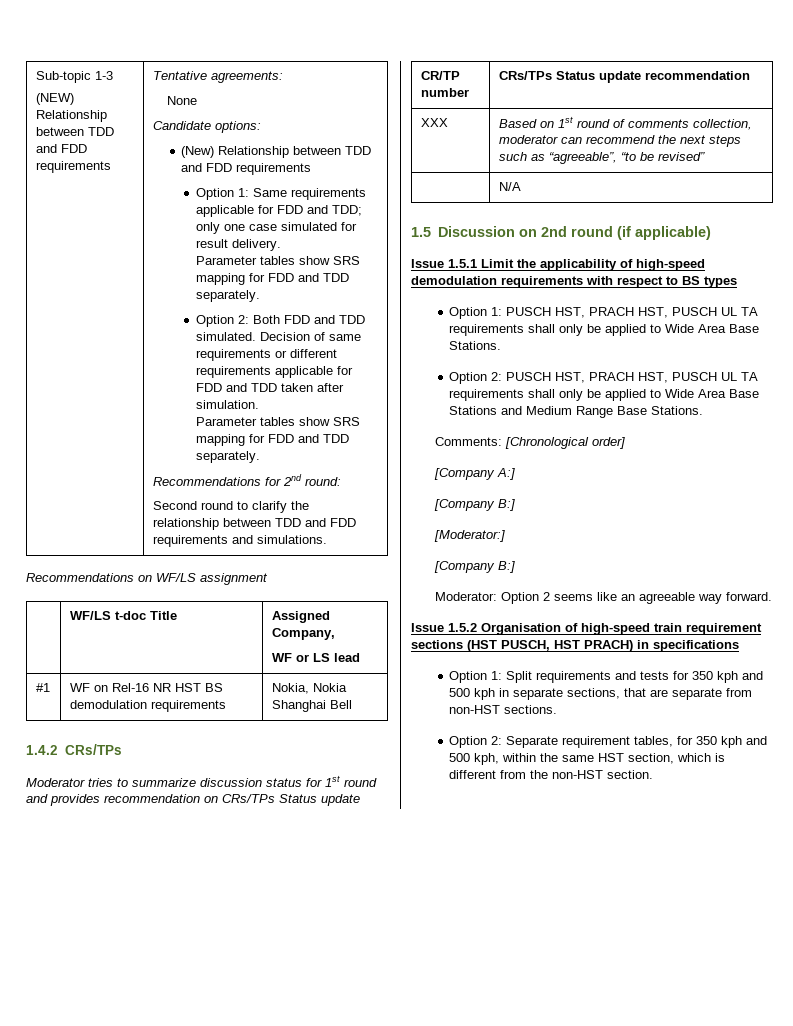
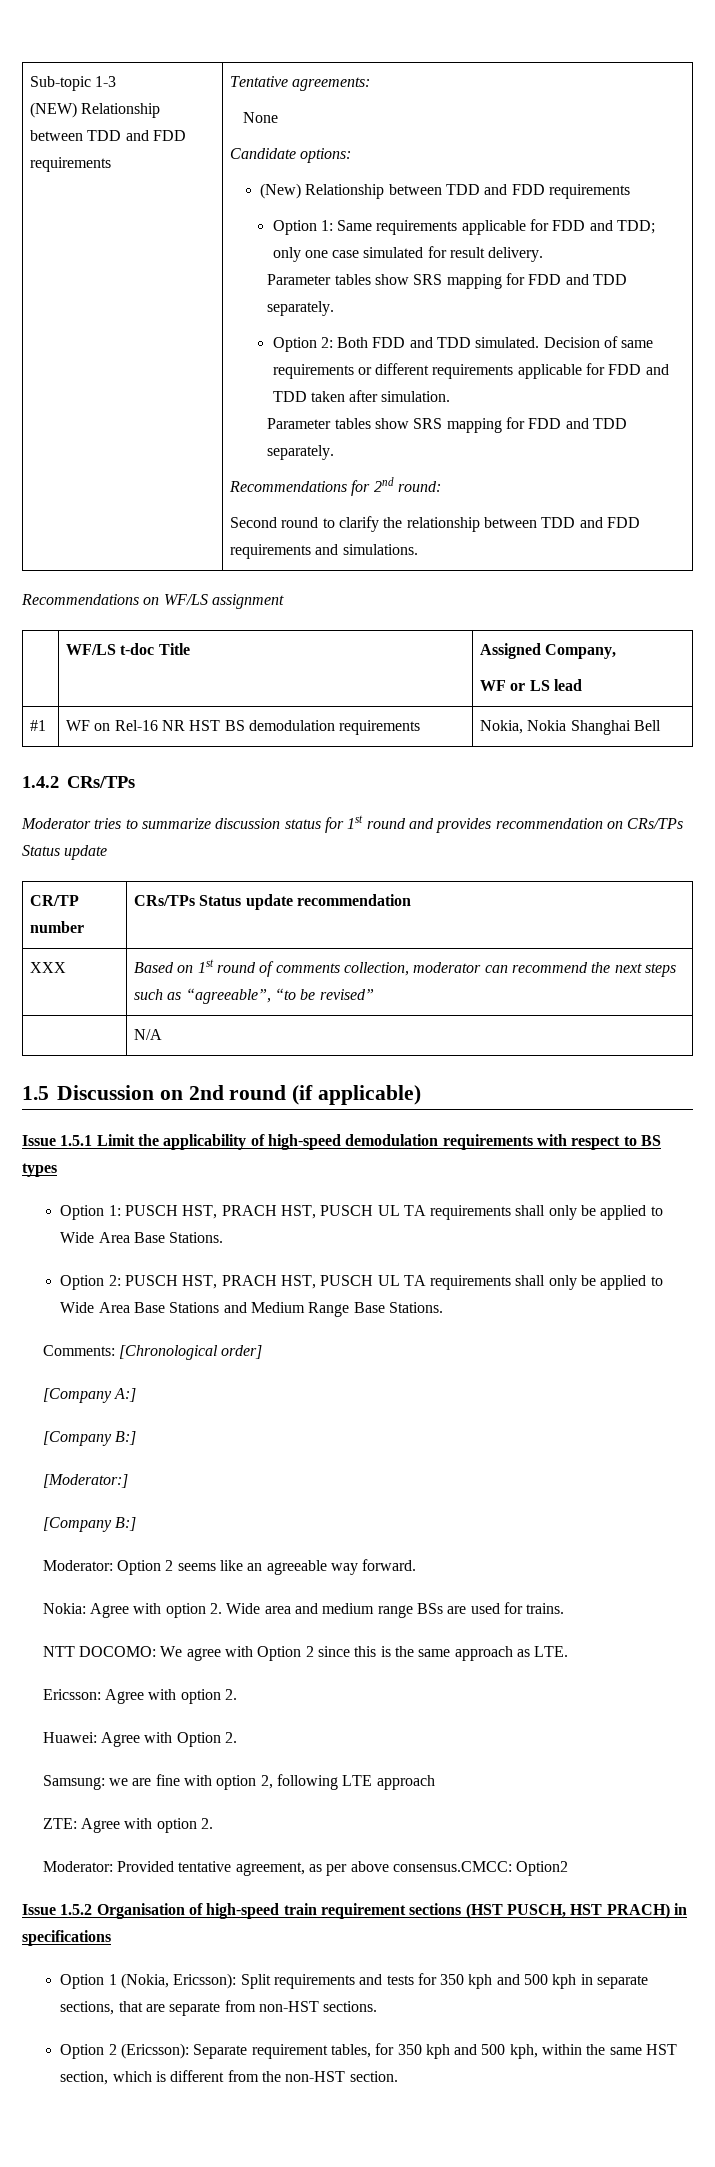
+ Nokia: Agree with option 2. Wide area and medium range BSs are used for trains.
+ NTT DOCOMO: We agree with Option 2 since this is the same approach as LTE.
+ Ericsson: Agree with option 2.
+ Huawei: Agree with Option 2.
+ Samsung: we are fine with option 2, following LTE approach
+ ZTE: Agree with option 2.
+ Moderator: Provided tentative agreement, as per above consensus.CMCC: Option2
- Option 1: Split requirements and tests for 350 kph and 500 kph in separate sections, that are separate from non-HST sections.
+ Option 1 (Nokia, Ericsson): Split requirements and tests for 350 kph and 500 kph in separate sections, that are separate from non-HST sections.
- Option 2: Separate requirement tables, for 350 kph and 500 kph, within the same HST section, which is different from the non-HST section.
+ Option 2 (Ericsson): Separate requirement tables, for 350 kph and 500 kph, within the same HST section, which is different from the non-HST section.

